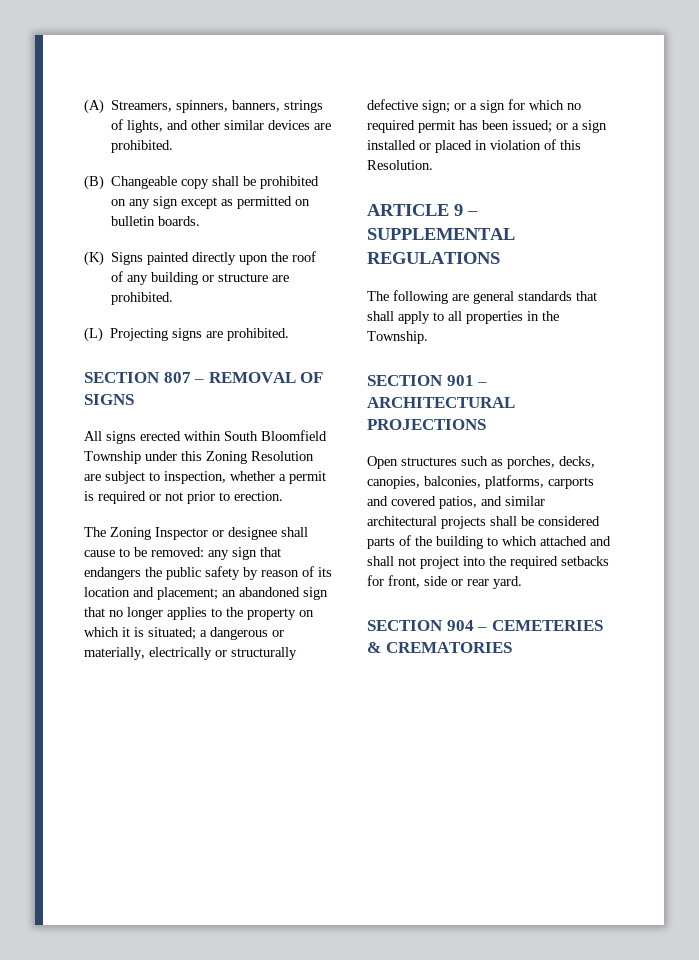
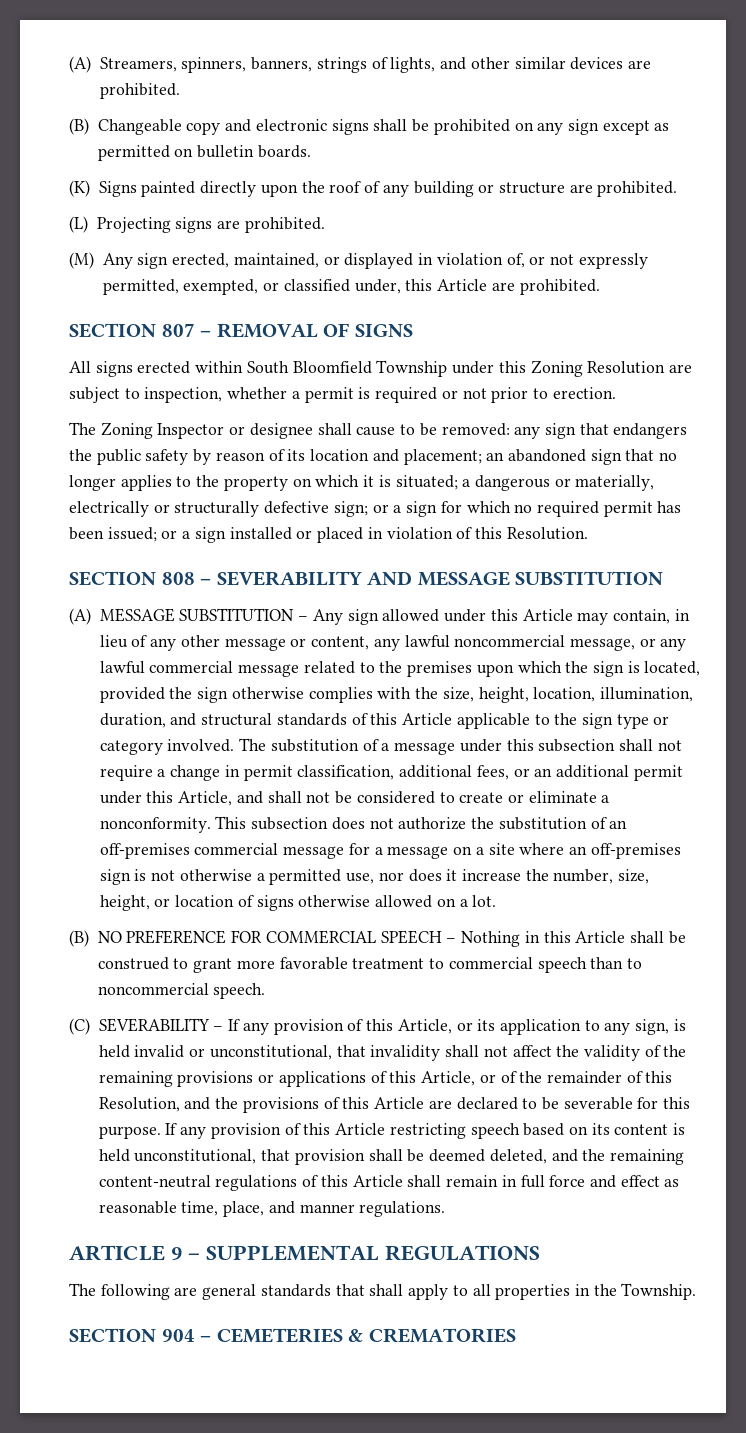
- (B) Changeable copy shall be prohibited on any sign except as permitted on bulletin boards.
+ (B) Changeable copy and electronic signs shall be prohibited on any sign except as permitted on bulletin boards.
+ (M) Any sign erected, maintained, or displayed in violation of, or not expressly permitted, exempted, or classified under, this Article are prohibited.
+ SECTION 808 – SEVERABILITY AND MESSAGE SUBSTITUTION
+ (A) MESSAGE SUBSTITUTION – Any sign allowed under this Article may contain, in lieu of any other message or content, any lawful noncommercial message, or any lawful commercial message related to the premises upon which the sign is located, provided the sign otherwise complies with the size, height, location, illumination, duration, and structural standards of this Article applicable to the sign type or category involved. The substitution of a message under this subsection shall not require a change in permit classification, additional fees, or an additional permit under this Article, and shall not be considered to create or eliminate a nonconformity. This subsection does not authorize the substitution of an off-premises commercial message for a message on a site where an off-premises sign is not otherwise a permitted use, nor does it increase the number, size, height, or location of signs otherwise allowed on a lot.
+ (B) NO PREFERENCE FOR COMMERCIAL SPEECH – Nothing in this Article shall be construed to grant more favorable treatment to commercial speech than to noncommercial speech.
+ (C) SEVERABILITY – If any provision of this Article, or its application to any sign, is held invalid or unconstitutional, that invalidity shall not affect the validity of the remaining provisions or applications of this Article, or of the remainder of this Resolution, and the provisions of this Article are declared to be severable for this purpose. If any provision of this Article restricting speech based on its content is held unconstitutional, that provision shall be deemed deleted, and the remaining content-neutral regulations of this Article shall remain in full force and effect as reasonable time, place, and manner regulations.
- SECTION 901 – ARCHITECTURAL PROJECTIONS
- Open structures such as porches, decks, canopies, balconies, platforms, carports and covered patios, and similar architectural projects shall be considered parts of the building to which attached and shall not project into the required setbacks for front, side or rear yard.

